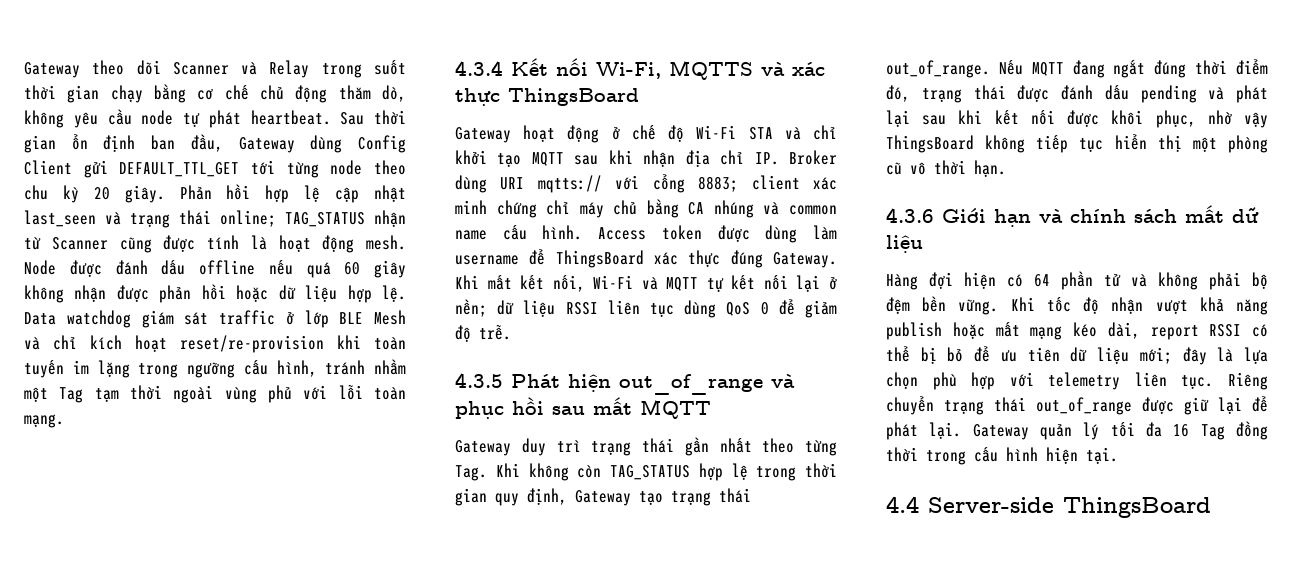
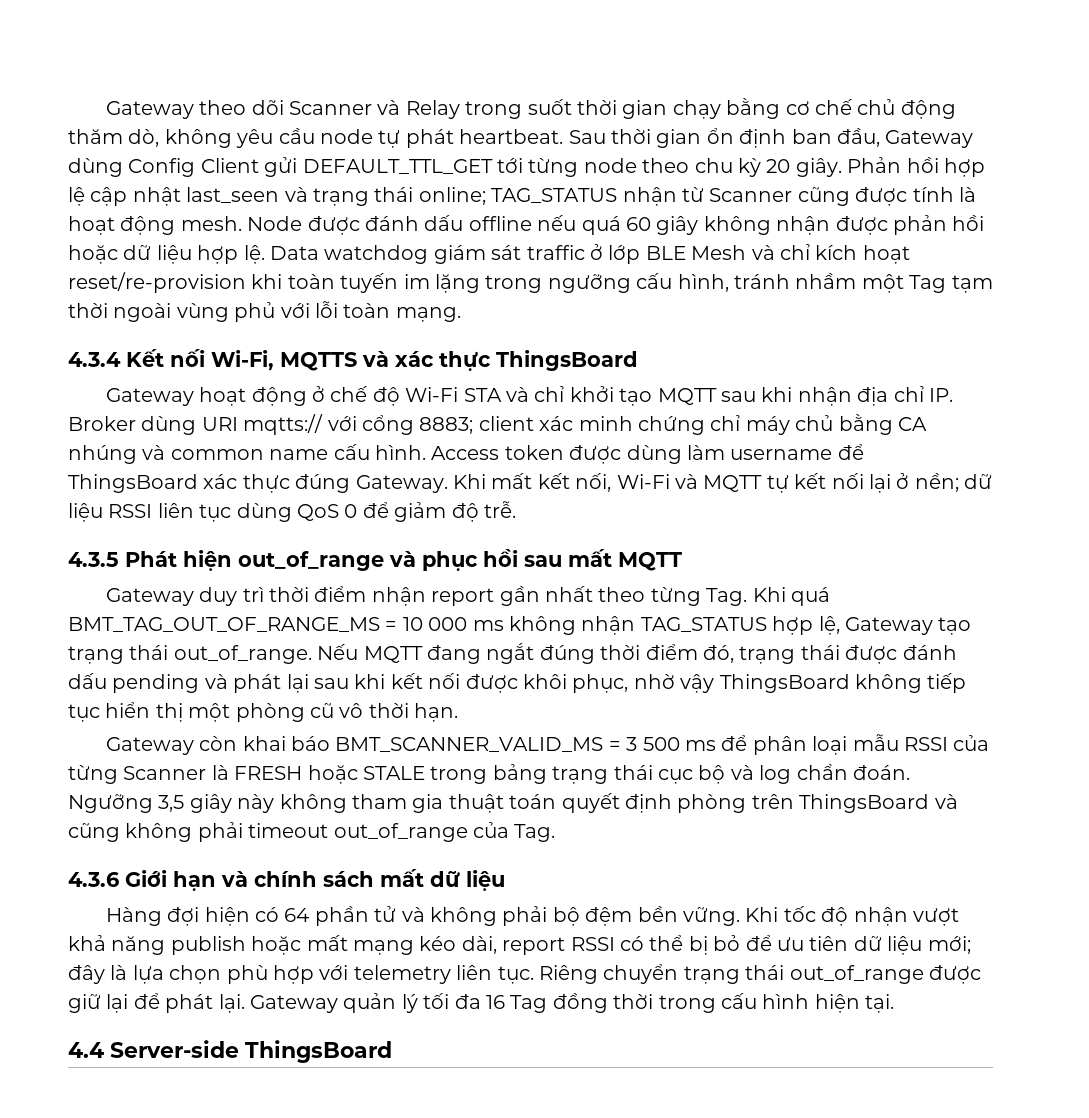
- Gateway duy trì trạng thái gần nhất theo từng Tag. Khi không còn TAG_STATUS hợp lệ trong thời gian quy định, Gateway tạo trạng thái out_of_range.
+ Gateway duy trì thời điểm nhận report gần nhất theo từng Tag. Khi quá BMT_TAG_OUT_OF_RANGE_MS = 10 000 ms không nhận TAG_STATUS hợp lệ, Gateway tạo trạng thái out_of_range.
+ Gateway còn khai báo BMT_SCANNER_VALID_MS = 3 500 ms để phân loại mẫu RSSI của từng Scanner là FRESH hoặc STALE trong bảng trạng thái cục bộ và log chẩn đoán. Ngưỡng 3,5 giây này không tham gia thuật toán quyết định phòng trên ThingsBoard và cũng không phải timeout out_of_range của Tag.

